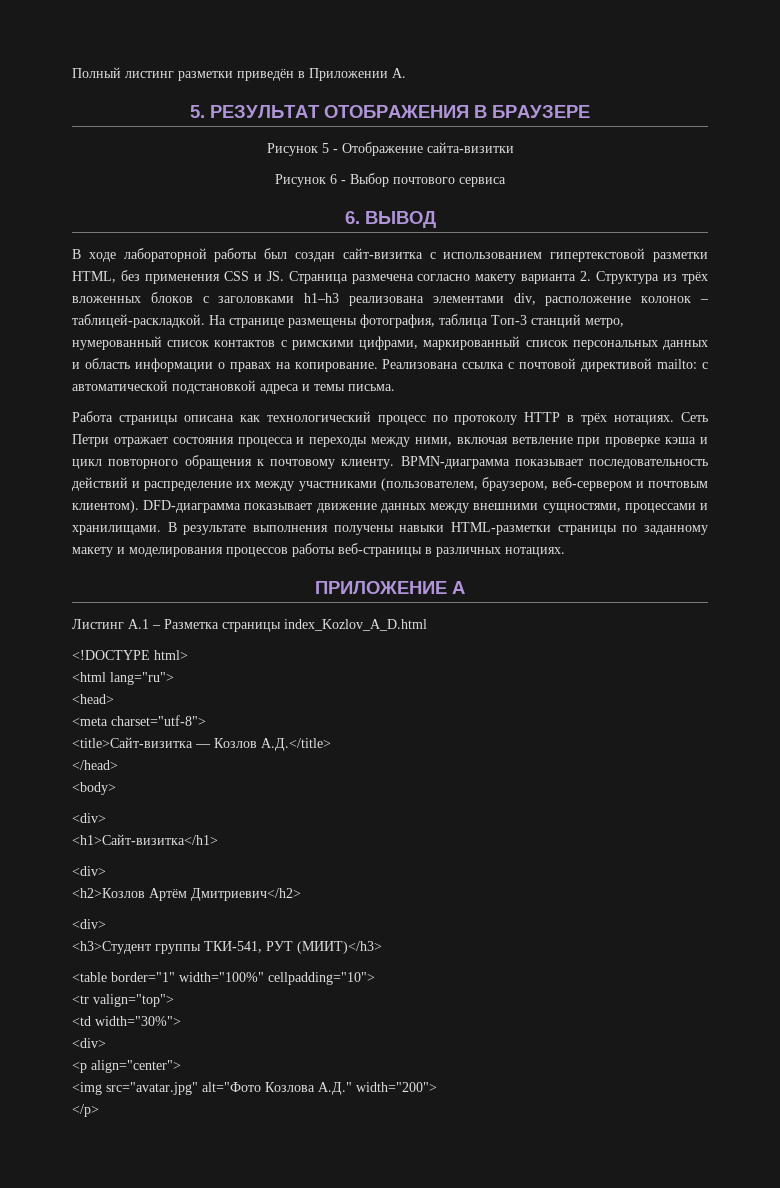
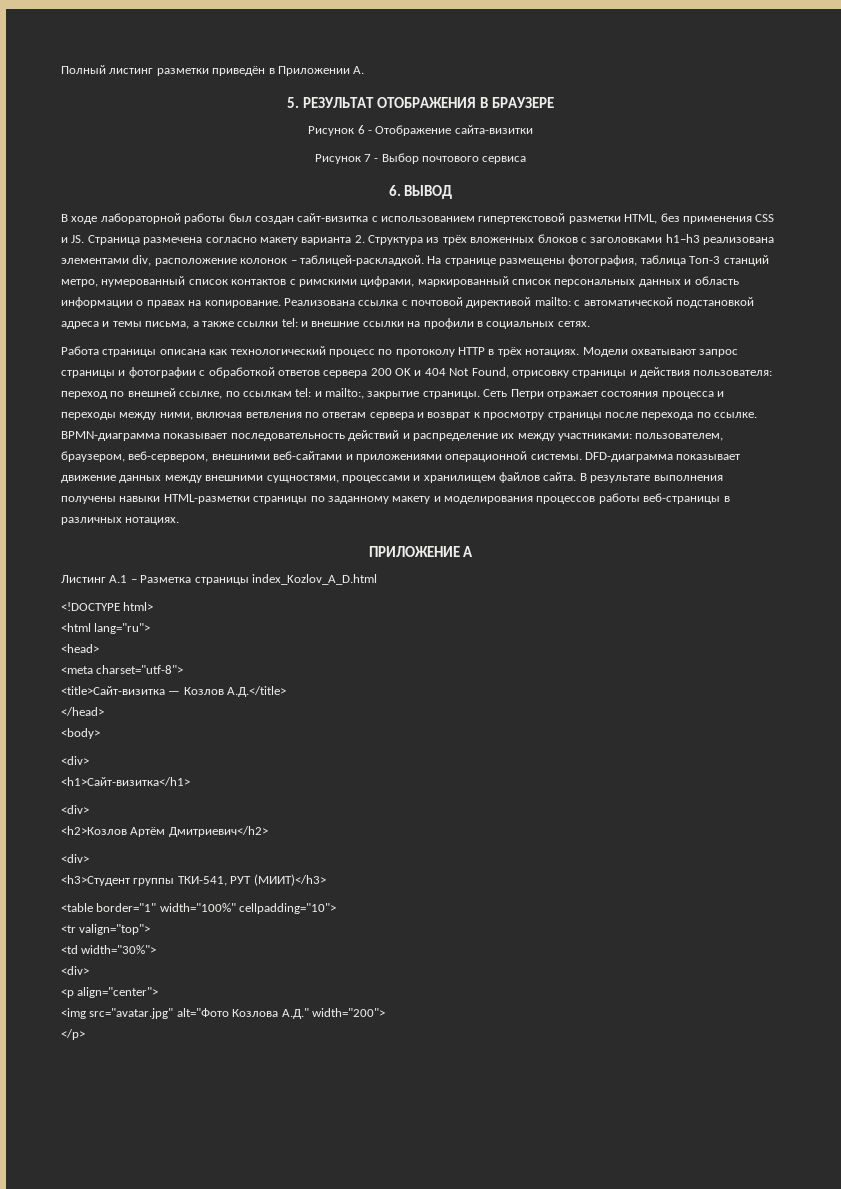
- Рисунок 5 - Отображение сайта-визитки
+ Рисунок 6 - Отображение сайта-визитки
- Рисунок 6 - Выбор почтового сервиса
+ Рисунок 7 - Выбор почтового сервиса
- Реализована ссылка с почтовой директивой mailto: с автоматической подстановкой адреса и темы письма.
+ Реализована ссылка с почтовой директивой mailto: с автоматической подстановкой адреса и темы письма, а также ссылки tel: и внешние ссылки на профили в социальных сетях.
+ Модели охватывают запрос страницы и фотографии с обработкой ответов сервера 200 OK и 404 Not Found, отрисовку страницы и действия пользователя: переход по внешней ссылке, по ссылкам tel: и mailto:, закрытие страницы.
- Сеть Петри отражает состояния процесса и переходы между ними, включая ветвление при проверке кэша и цикл повторного обращения к почтовому клиенту.
+ Сеть Петри отражает состояния процесса и переходы между ними, включая ветвления по ответам сервера и возврат к просмотру страницы после перехода по ссылке.
- BPMN-диаграмма показывает последовательность действий и распределение их между участниками (пользователем, браузером, веб-сервером и почтовым клиентом).
+ BPMN-диаграмма показывает последовательность действий и распределение их между участниками: пользователем, браузером, веб-сервером, внешними веб-сайтами и приложениями операционной системы.
- DFD-диаграмма показывает движение данных между внешними сущностями, процессами и хранилищами.
+ DFD-диаграмма показывает движение данных между внешними сущностями, процессами и хранилищем файлов сайта.

